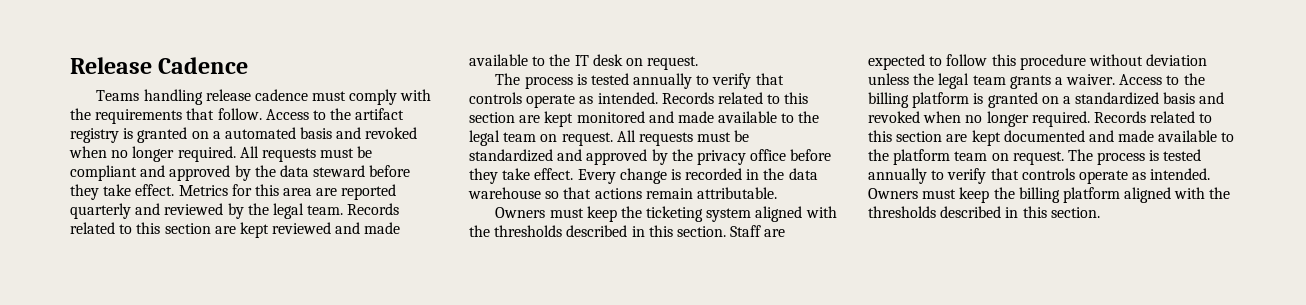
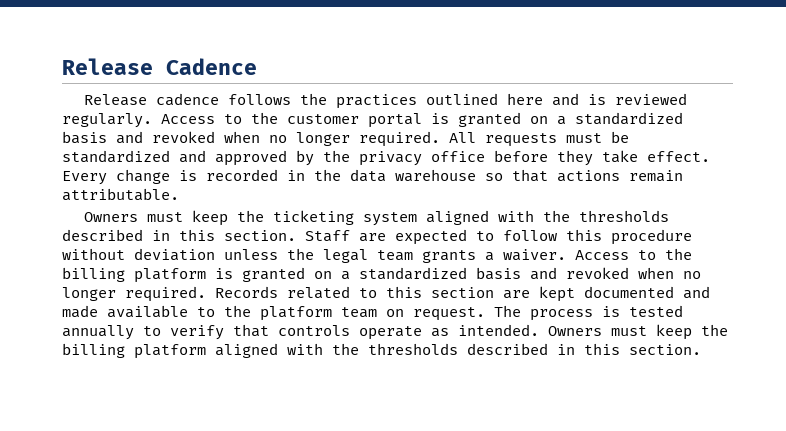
- Teams handling release cadence must comply with the requirements that follow. Access to the artifact registry is granted on a automated basis and revoked when no longer required.
+ Release cadence follows the practices outlined here and is reviewed regularly. Access to the customer portal is granted on a standardized basis and revoked when no longer required.
- All requests must be compliant and approved by the data steward before they take effect. Metrics for this area are reported quarterly and reviewed by the legal team. Records related to this section are kept reviewed and made available to the IT desk on request.
- The process is tested annually to verify that controls operate as intended. Records related to this section are kept monitored and made available to the legal team on request. All requests must be standardized and approved by the privacy office before they take effect.
+ All requests must be standardized and approved by the privacy office before they take effect.

